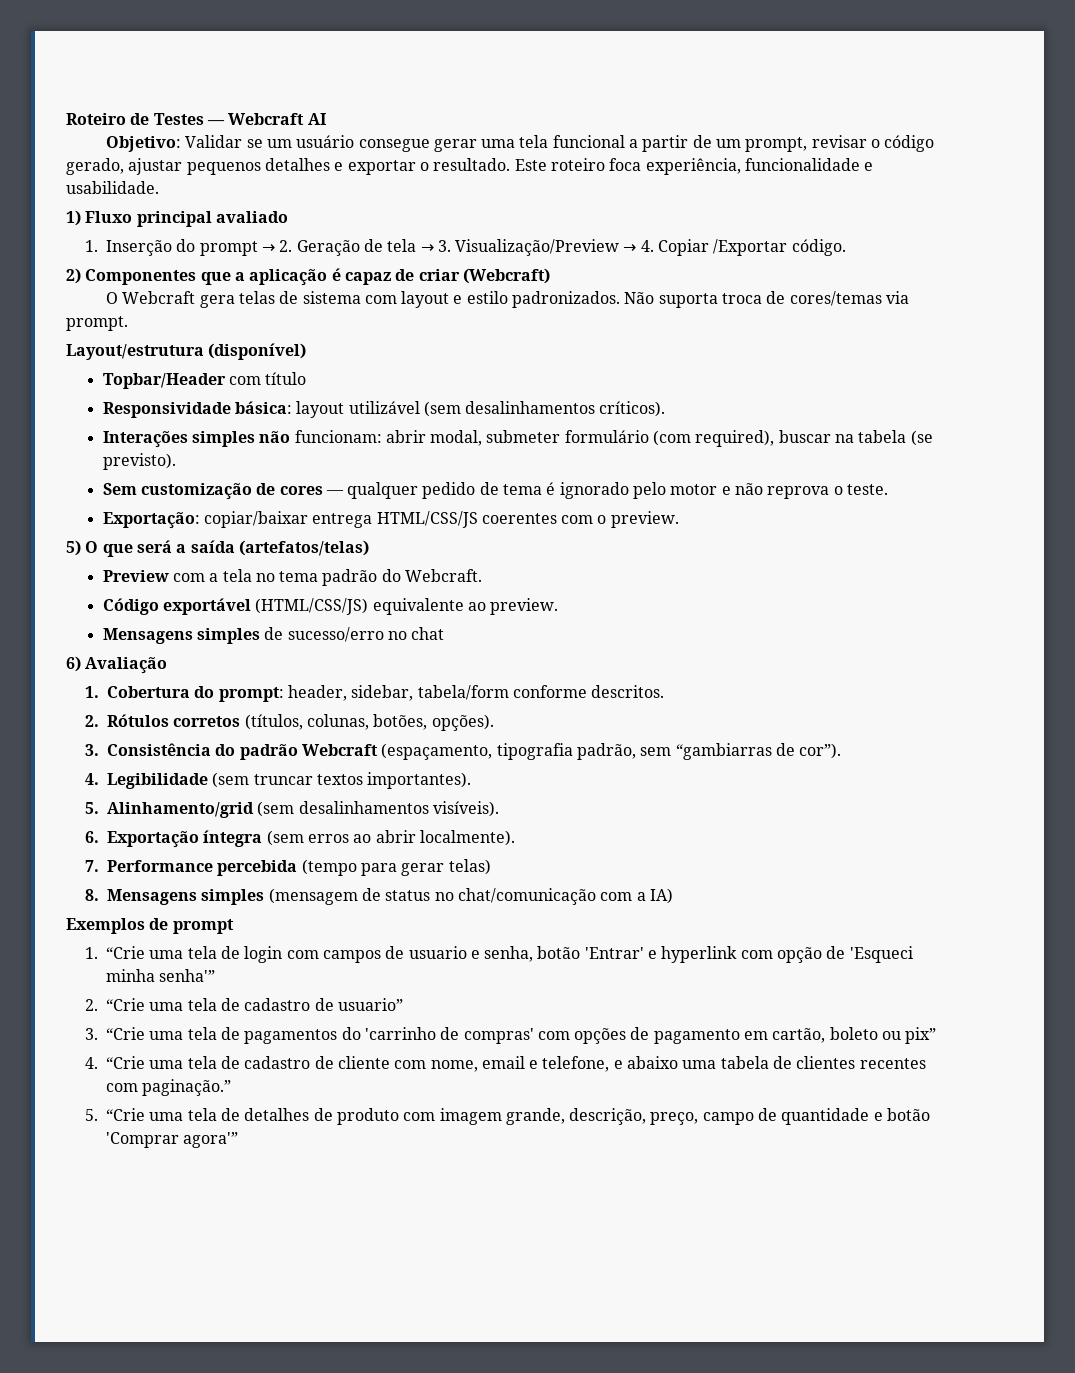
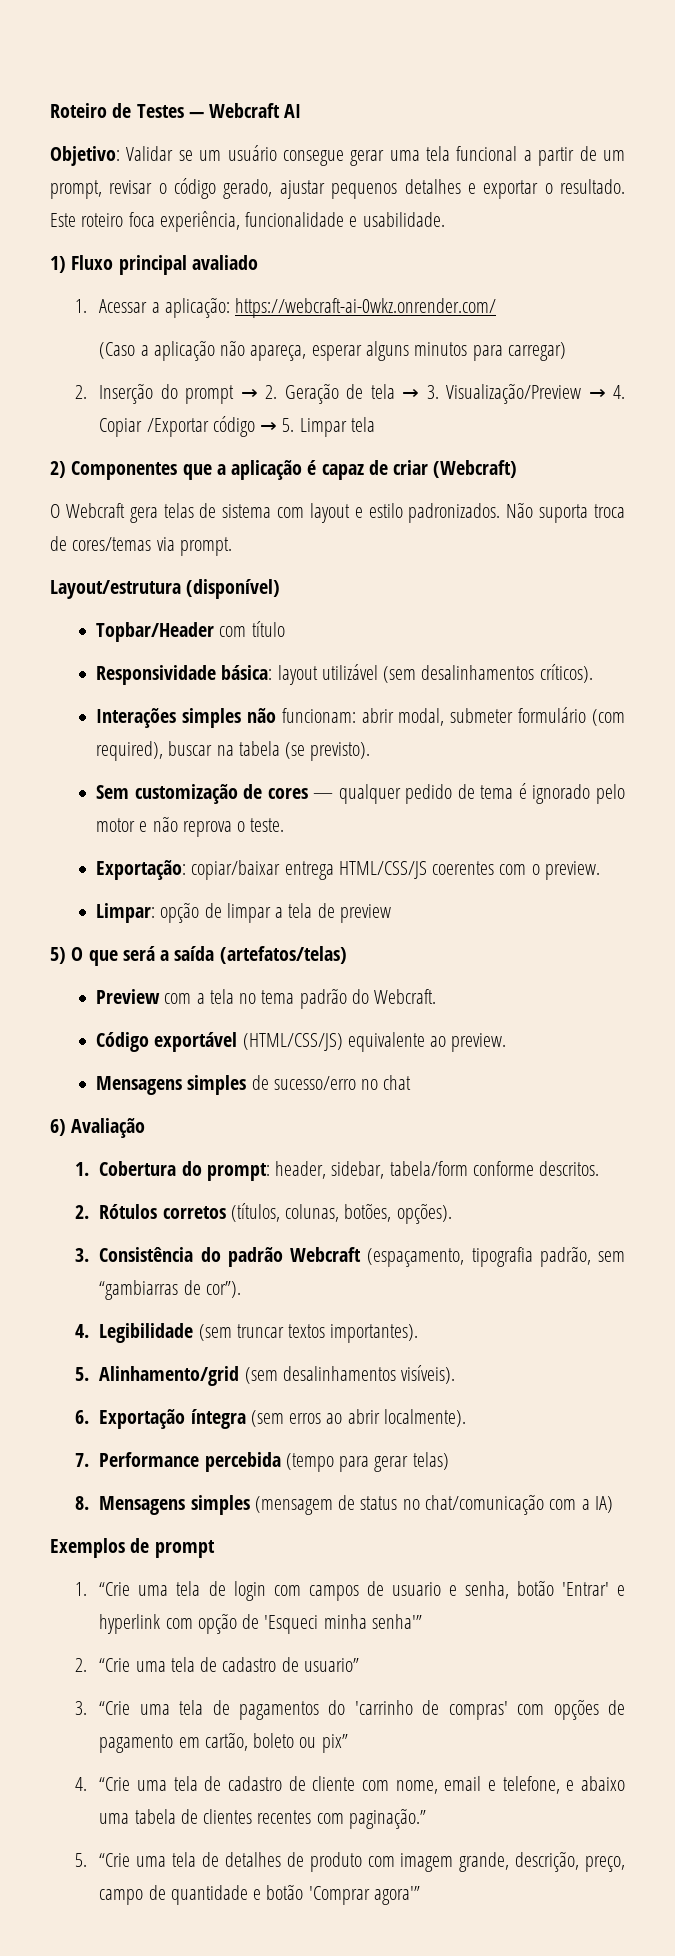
- 1. Inserção do prompt → 2. Geração de tela → 3. Visualização/Preview → 4. Copiar /Exportar código.
+ 1. Acessar a aplicação: https://webcraft-ai-0wkz.onrender.com/
+ (Caso a aplicação não apareça, esperar alguns minutos para carregar)
+ 2. Inserção do prompt → 2. Geração de tela → 3. Visualização/Preview → 4. Copiar /Exportar código → 5. Limpar tela
+ Limpar: opção de limpar a tela de preview

